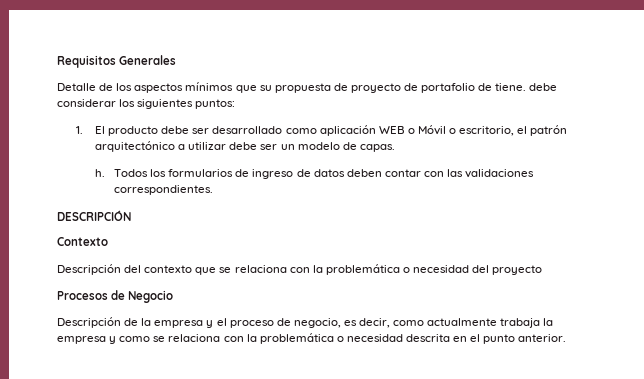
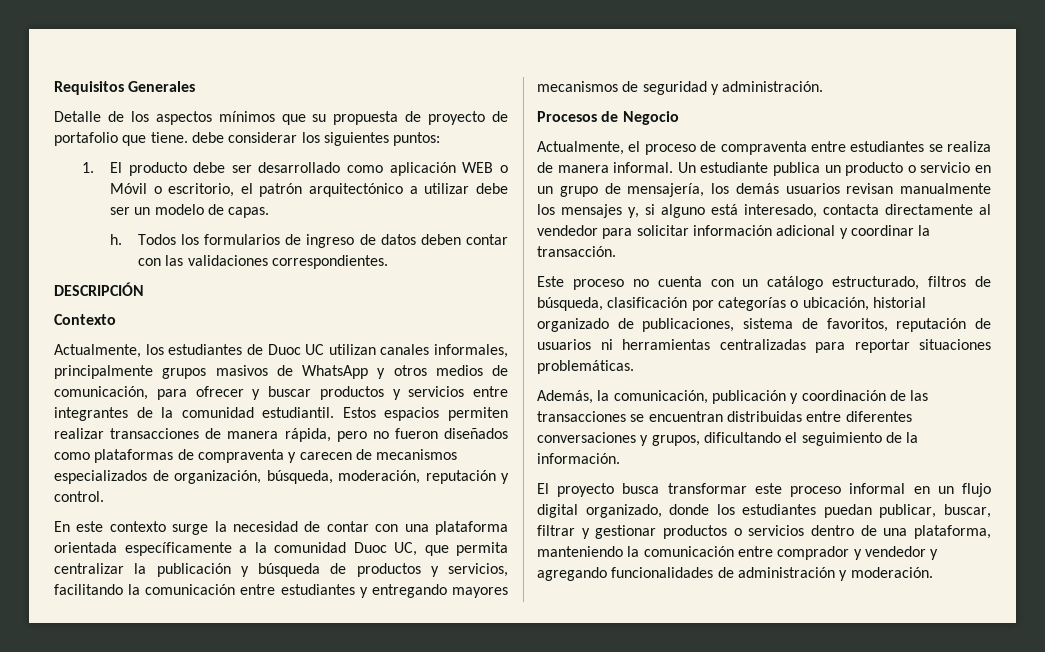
- Detalle de los aspectos mínimos que su propuesta de proyecto de portafolio de tiene. debe considerar los siguientes puntos:
+ Detalle de los aspectos mínimos que su propuesta de proyecto de portafolio que tiene. debe considerar los siguientes puntos:
- Descripción del contexto que se relaciona con la problemática o necesidad del proyecto
+ Actualmente, los estudiantes de Duoc UC utilizan canales informales, principalmente grupos masivos de WhatsApp y otros medios de comunicación, para ofrecer y buscar productos y servicios entre integrantes de la comunidad estudiantil. Estos espacios permiten realizar transacciones de manera rápida, pero no fueron diseñados como plataformas de compraventa y carecen de mecanismos especializados de organización, búsqueda, moderación, reputación y control.
+ En este contexto surge la necesidad de contar con una plataforma orientada específicamente a la comunidad Duoc UC, que permita centralizar la publicación y búsqueda de productos y servicios, facilitando la comunicación entre estudiantes y entregando mayores mecanismos de seguridad y administración.
  Procesos de Negocio
- Descripción de la empresa y el proceso de negocio, es decir, como actualmente trabaja la empresa y como se relaciona con la problemática o necesidad descrita en el punto anterior.
+ Actualmente, el proceso de compraventa entre estudiantes se realiza de manera informal. Un estudiante publica un producto o servicio en un grupo de mensajería, los demás usuarios revisan manualmente los mensajes y, si alguno está interesado, contacta directamente al vendedor para solicitar información adicional y coordinar la transacción.
+ Este proceso no cuenta con un catálogo estructurado, filtros de búsqueda, clasificación por categorías o ubicación, historial organizado de publicaciones, sistema de favoritos, reputación de usuarios ni herramientas centralizadas para reportar situaciones problemáticas.
+ Además, la comunicación, publicación y coordinación de las transacciones se encuentran distribuidas entre diferentes conversaciones y grupos, dificultando el seguimiento de la información.
+ El proyecto busca transformar este proceso informal en un flujo digital organizado, donde los estudiantes puedan publicar, buscar, filtrar y gestionar productos o servicios dentro de una plataforma, manteniendo la comunicación entre comprador y vendedor y agregando funcionalidades de administración y moderación.

